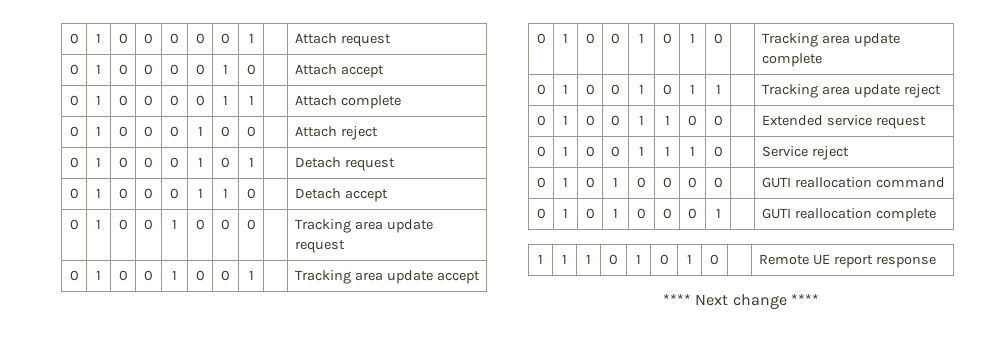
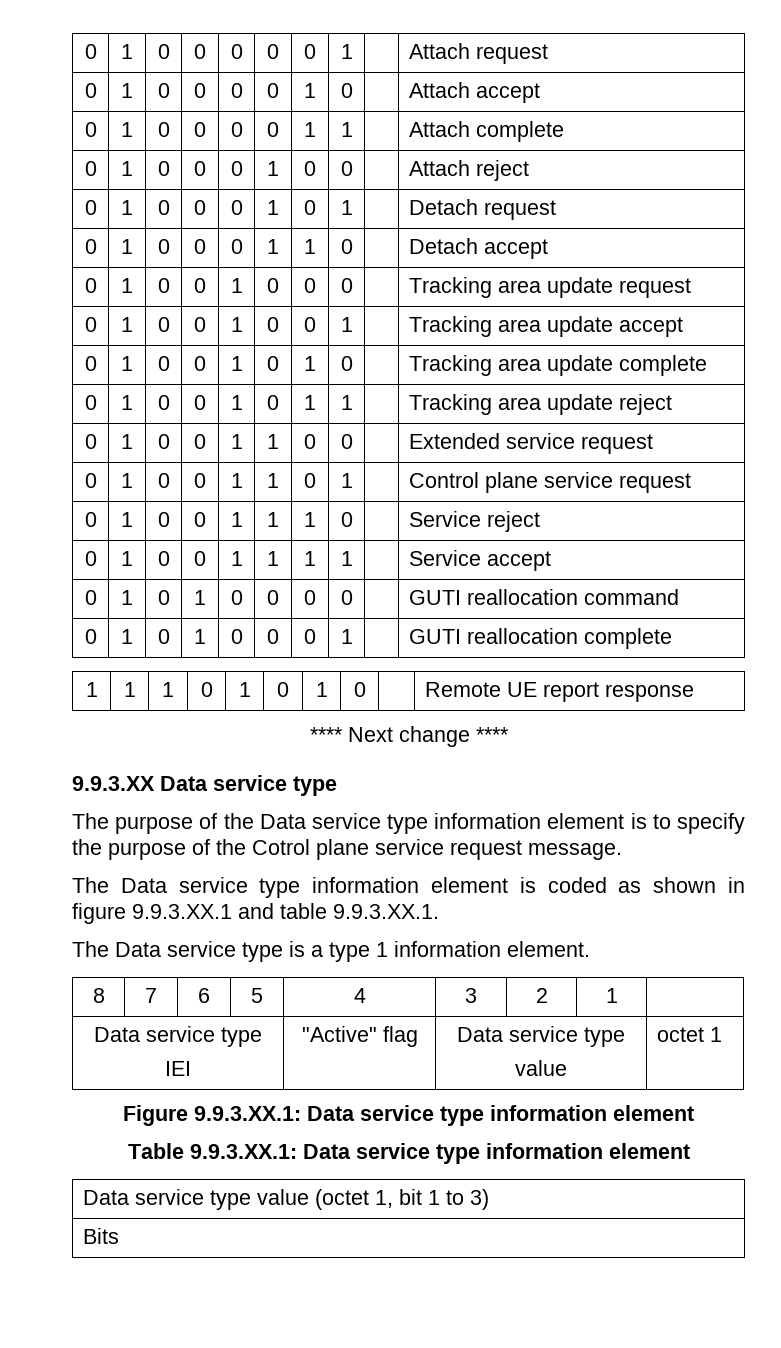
+ 0 | 1 | 0 | 0 | 1 | 1 | 0 | 1 | | Control plane service request
+ 0 | 1 | 0 | 0 | 1 | 1 | 1 | 1 | | Service accept
+ 9.9.3.XX Data service type
+ The purpose of the Data service type information element is to specify the purpose of the Cotrol plane service request message.
+ The Data service type information element is coded as shown in figure 9.9.3.XX.1 and table 9.9.3.XX.1.
+ The Data service type is a type 1 information element.
+ 8 | 7 | 6 | 5 | 4 | 3 | 2 | 1 |
+ Data service type
+ IEI | "Active" flag | Data service type
+ value | octet 1
+ Figure 9.9.3.XX.1: Data service type information element
+ Table 9.9.3.XX.1: Data service type information element
+ Data service type value (octet 1, bit 1 to 3)
+ Bits

